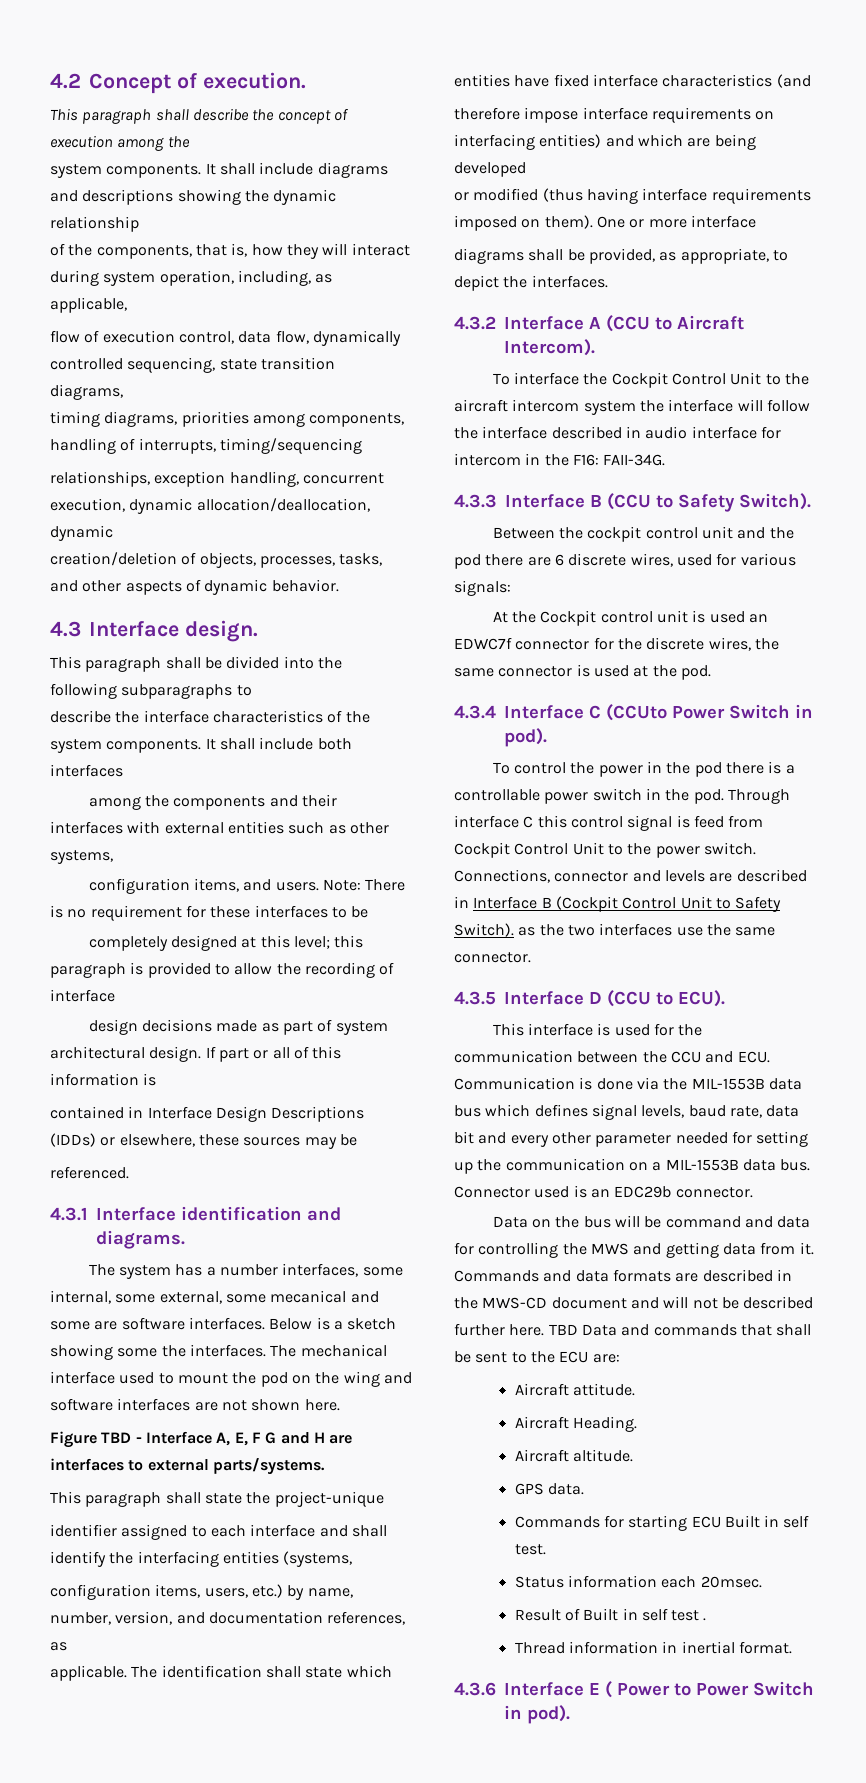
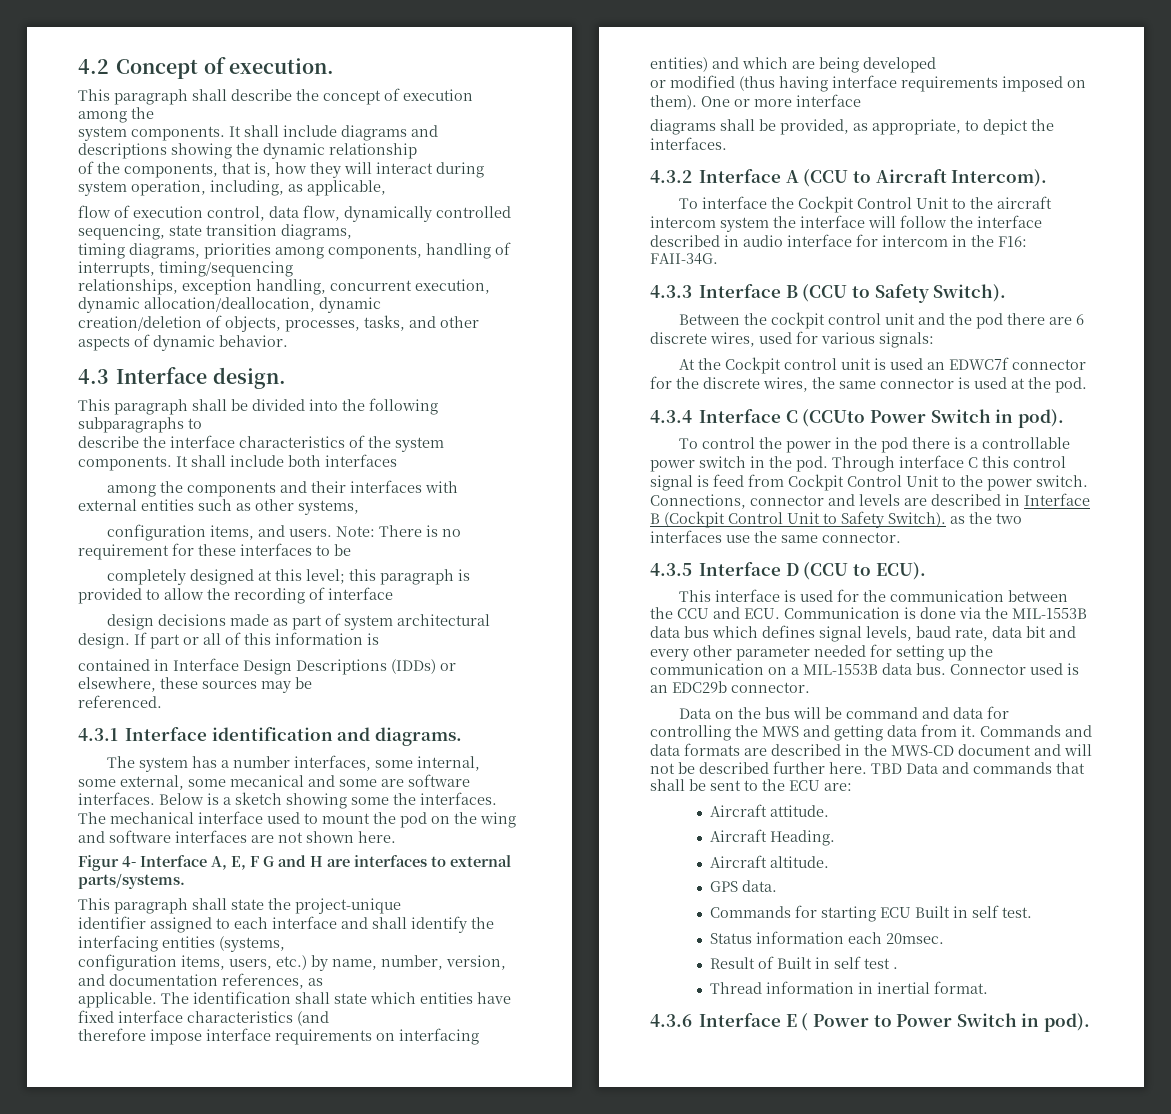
- Figure TBD - Interface A, E, F G and H are interfaces to external parts/systems.
+ Figur 4- Interface A, E, F G and H are interfaces to external parts/systems.

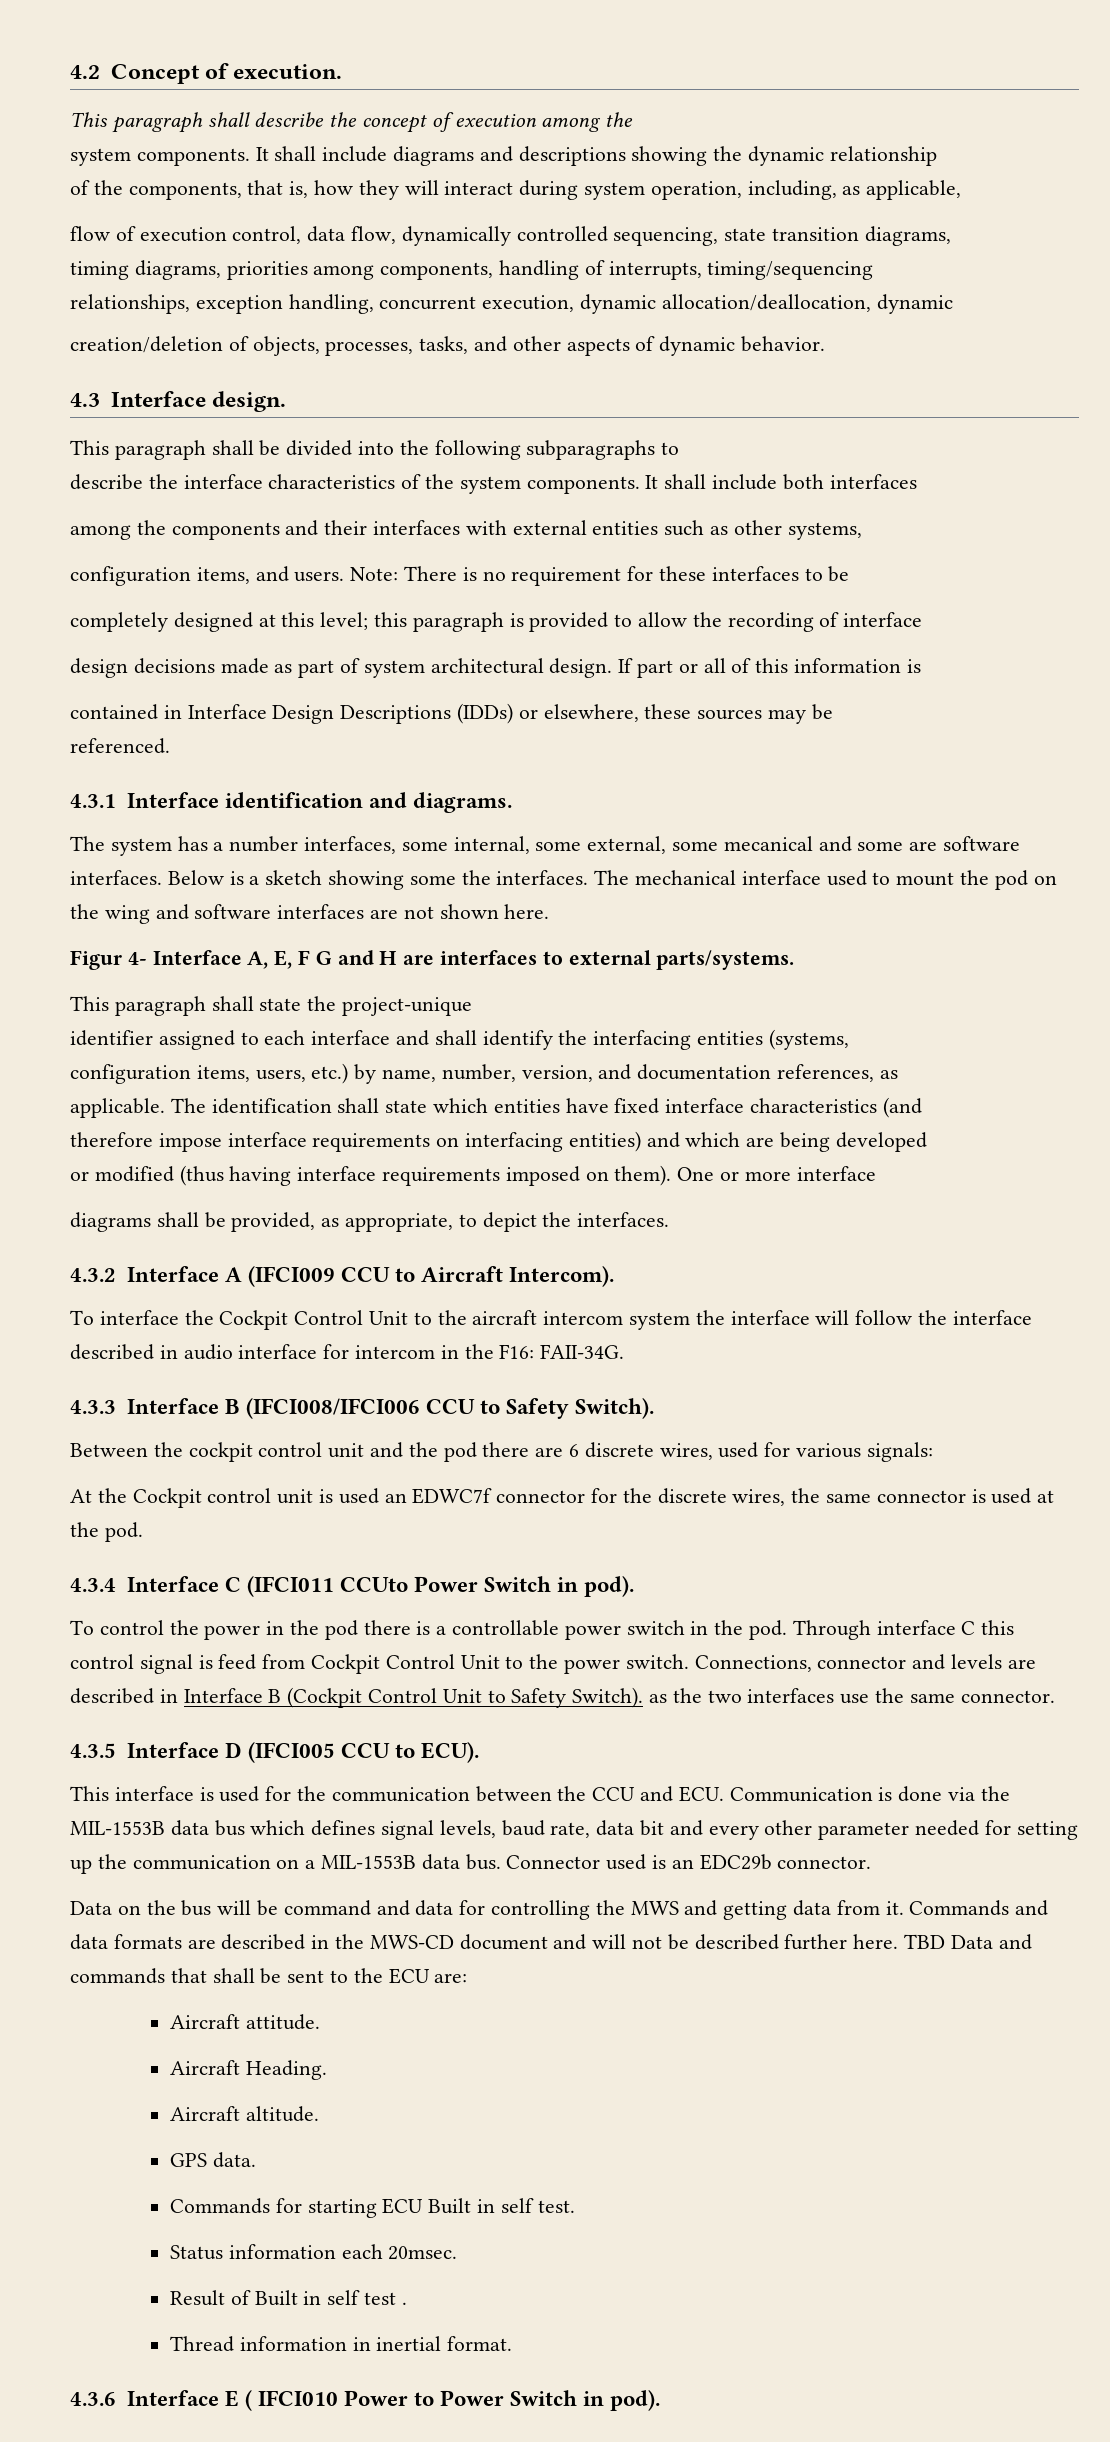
- 4.3.2 Interface A (CCU to Aircraft Intercom).
+ 4.3.2 Interface A (IFCI009 CCU to Aircraft Intercom).
- 4.3.3 Interface B (CCU to Safety Switch).
+ 4.3.3 Interface B (IFCI008/IFCI006 CCU to Safety Switch).
- 4.3.4 Interface C (CCUto Power Switch in pod).
+ 4.3.4 Interface C (IFCI011 CCUto Power Switch in pod).
- 4.3.5 Interface D (CCU to ECU).
+ 4.3.5 Interface D (IFCI005 CCU to ECU).
- 4.3.6 Interface E ( Power to Power Switch in pod).
+ 4.3.6 Interface E ( IFCI010 Power to Power Switch in pod).

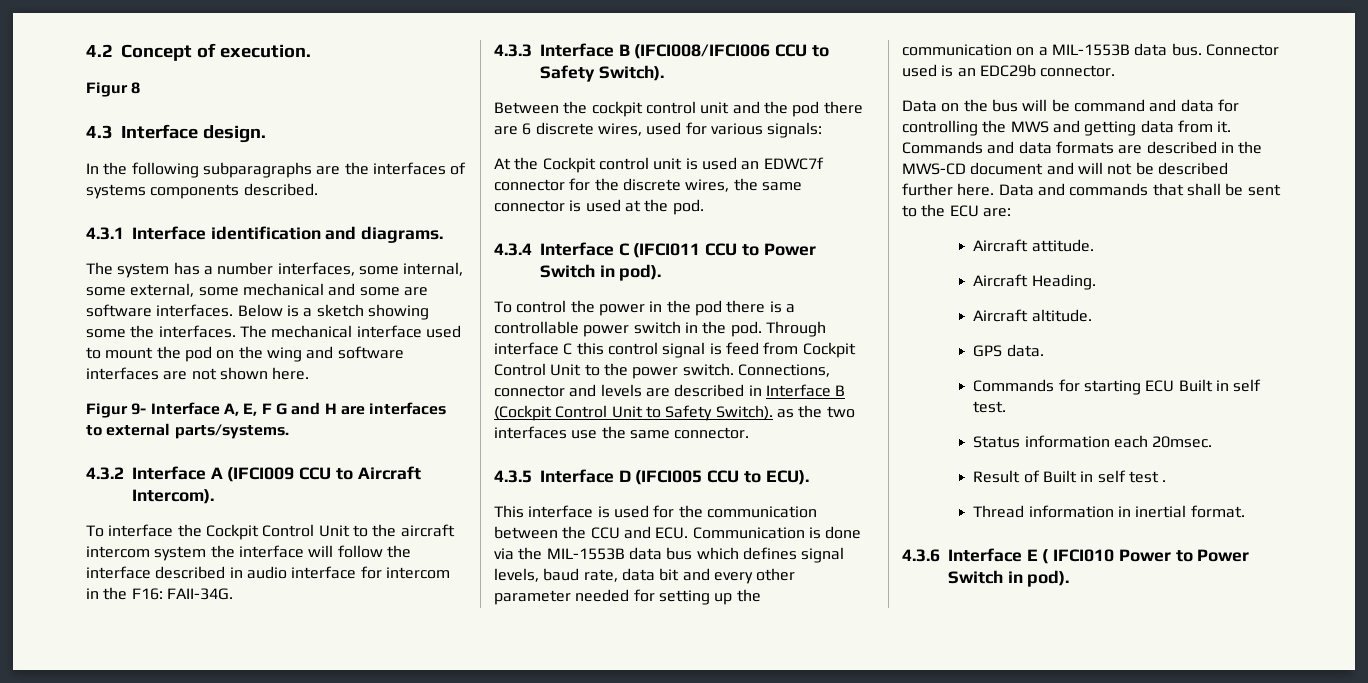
- This paragraph shall describe the concept of execution among the
- system components. It shall include diagrams and descriptions showing the dynamic relationship
- of the components, that is, how they will interact during system operation, including, as applicable,
- flow of execution control, data flow, dynamically controlled sequencing, state transition diagrams,
- timing diagrams, priorities among components, handling of interrupts, timing/sequencing
- relationships, exception handling, concurrent execution, dynamic allocation/deallocation, dynamic
- creation/deletion of objects, processes, tasks, and other aspects of dynamic behavior.
+ Figur 8
  4.3 Interface design.
- This paragraph shall be divided into the following subparagraphs to
- describe the interface characteristics of the system components. It shall include both interfaces
- among the components and their interfaces with external entities such as other systems,
- configuration items, and users. Note: There is no requirement for these interfaces to be
- completely designed at this level; this paragraph is provided to allow the recording of interface
- design decisions made as part of system architectural design. If part or all of this information is
- contained in Interface Design Descriptions (IDDs) or elsewhere, these sources may be
- referenced.
+ In the following subparagraphs are the interfaces of systems components described.
- The system has a number interfaces, some internal, some external, some mecanical and some are software interfaces.
+ The system has a number interfaces, some internal, some external, some mechanical and some are software interfaces.
- Figur 4- Interface A, E, F G and H are interfaces to external parts/systems.
+ Figur 9- Interface A, E, F G and H are interfaces to external parts/systems.
- This paragraph shall state the project-unique
- identifier assigned to each interface and shall identify the interfacing entities (systems,
- configuration items, users, etc.) by name, number, version, and documentation references, as
- applicable. The identification shall state which entities have fixed interface characteristics (and
- therefore impose interface requirements on interfacing entities) and which are being developed
- or modified (thus having interface requirements imposed on them). One or more interface
- diagrams shall be provided, as appropriate, to depict the interfaces.
- 4.3.4 Interface C (IFCI011 CCUto Power Switch in pod).
+ 4.3.4 Interface C (IFCI011 CCU to Power Switch in pod).
- TBD Data and commands that shall be sent to the ECU are:
+ Data and commands that shall be sent to the ECU are:

